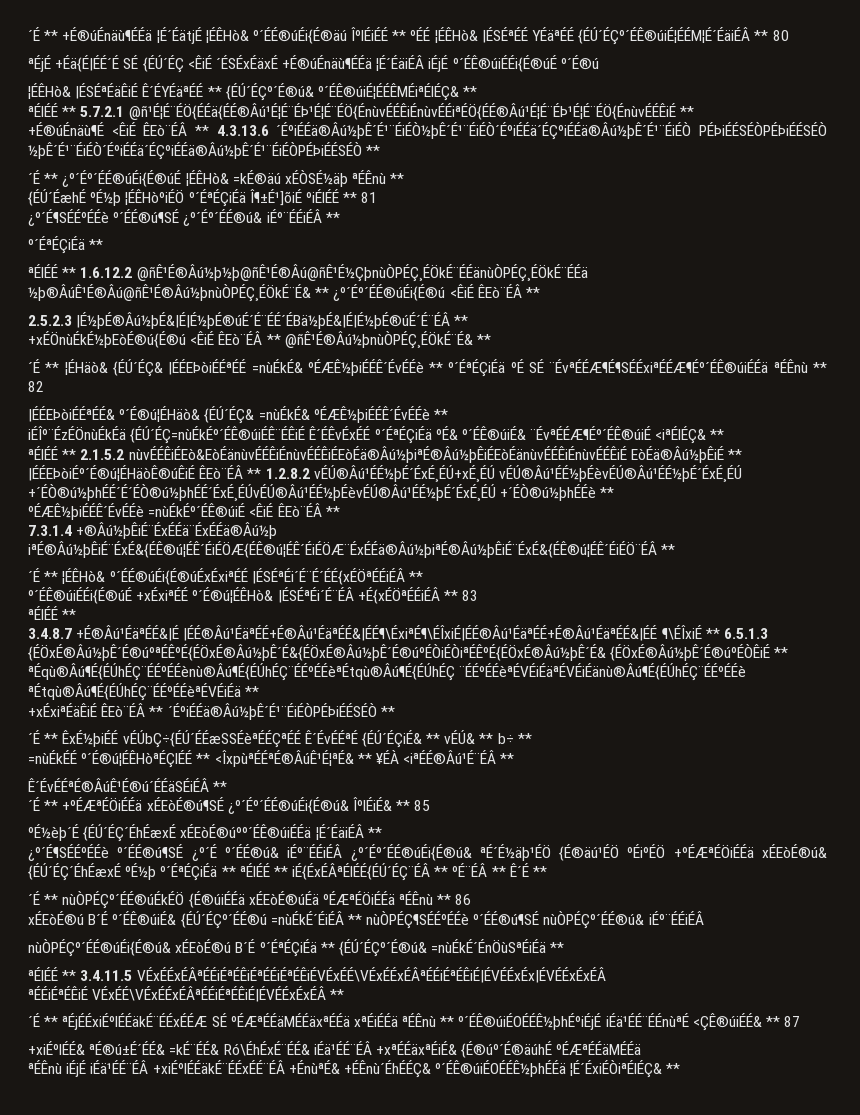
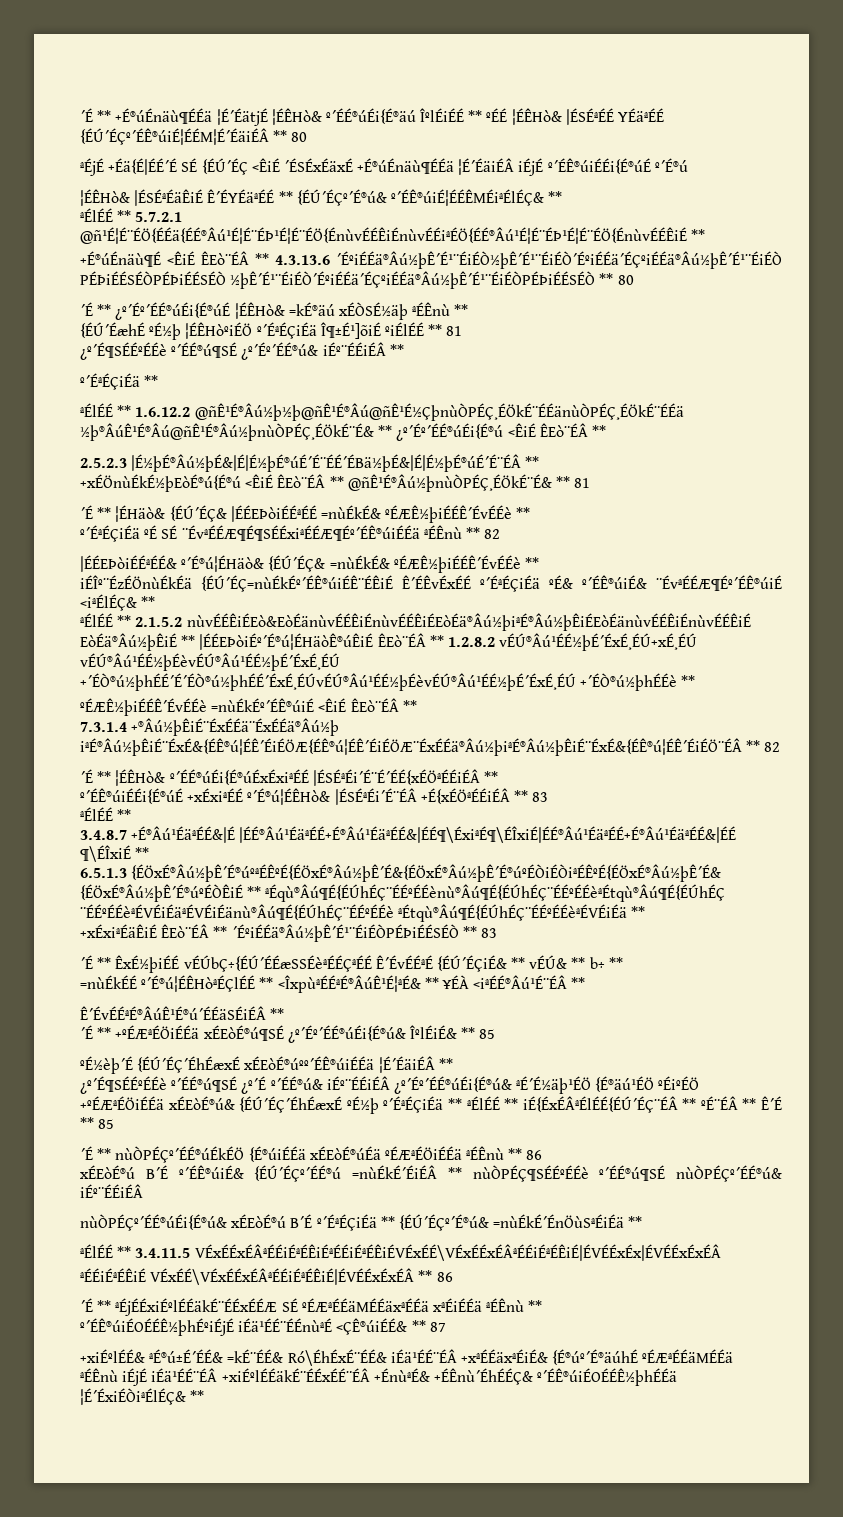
- +É®úÉnäù¶É <ÊiÉ ÊEò¨ÉÂ ** 4.3.13.6 ´ÉºiÉÉä®Âú½þÊ´É¹¨ÉiÉÒ½þÊ´É¹¨ÉiÉÒ´ÉºiÉÉä´ÉÇºiÉÉä®Âú½þÊ´É¹¨ÉiÉÒ PÉÞiÉÉSÉÒPÉÞiÉÉSÉÒ ½þÊ´É¹¨ÉiÉÒ´ÉºiÉÉä´ÉÇºiÉÉä®Âú½þÊ´É¹¨ÉiÉÒPÉÞiÉÉSÉÒ **
+ +É®úÉnäù¶É <ÊiÉ ÊEò¨ÉÂ ** 4.3.13.6 ´ÉºiÉÉä®Âú½þÊ´É¹¨ÉiÉÒ½þÊ´É¹¨ÉiÉÒ´ÉºiÉÉä´ÉÇºiÉÉä®Âú½þÊ´É¹¨ÉiÉÒ PÉÞiÉÉSÉÒPÉÞiÉÉSÉÒ ½þÊ´É¹¨ÉiÉÒ´ÉºiÉÉä´ÉÇºiÉÉä®Âú½þÊ´É¹¨ÉiÉÒPÉÞiÉÉSÉÒ ** 80
- +xÉÖnùÉkÉ½þEòÉ®ú{É®ú <ÊiÉ ÊEò¨ÉÂ ** @ñÊ¹É®Âú½þnùÒPÉÇ¸ÉÖkÉ¨É& **
+ +xÉÖnùÉkÉ½þEòÉ®ú{É®ú <ÊiÉ ÊEò¨ÉÂ ** @ñÊ¹É®Âú½þnùÒPÉÇ¸ÉÖkÉ¨É& ** 81
- ´É ** ¦ÉHäò& {ÉÚ´ÉÇ& |ÉÉEÞòiÉÉªÉÉ =nùÉkÉ& ºÉÆÊ½þiÉÉÊ´ÉvÉÉè ** º´ÉªÉÇiÉä ºÉ SÉ ¨ÉvªÉÉÆ¶É¶SÉÉxiªÉÉÆ¶Éº´ÉÊ®úiÉÉä ªÉÊnù ** 82
+ ´É ** ¦ÉHäò& {ÉÚ´ÉÇ& |ÉÉEÞòiÉÉªÉÉ =nùÉkÉ& ºÉÆÊ½þiÉÉÊ´ÉvÉÉè **
+ º´ÉªÉÇiÉä ºÉ SÉ ¨ÉvªÉÉÆ¶É¶SÉÉxiªÉÉÆ¶Éº´ÉÊ®úiÉÉä ªÉÊnù ** 82
- 7.3.1.4 +®Âú½þÊiÉ¨ÉxÉÉä¨ÉxÉÉä®Âú½þ iªÉ®Âú½þÊiÉ¨ÉxÉ&{ÉÊ®ú¦ÉÊ´ÉiÉÖÆ{ÉÊ®ú¦ÉÊ´ÉiÉÖÆ¨ÉxÉÉä®Âú½þiªÉ®Âú½þÊiÉ¨ÉxÉ&{ÉÊ®ú¦ÉÊ´ÉiÉÖ¨ÉÂ **
+ 7.3.1.4 +®Âú½þÊiÉ¨ÉxÉÉä¨ÉxÉÉä®Âú½þ iªÉ®Âú½þÊiÉ¨ÉxÉ&{ÉÊ®ú¦ÉÊ´ÉiÉÖÆ{ÉÊ®ú¦ÉÊ´ÉiÉÖÆ¨ÉxÉÉä®Âú½þiªÉ®Âú½þÊiÉ¨ÉxÉ&{ÉÊ®ú¦ÉÊ´ÉiÉÖ¨ÉÂ ** 82
- 3.4.8.7 +É®Âú¹ÉäªÉÉ&|É |ÉÉ®Âú¹ÉäªÉÉ+É®Âú¹ÉäªÉÉ&|ÉÉ¶\ÉxiªÉ¶\ÉÎxiÉ|ÉÉ®Âú¹ÉäªÉÉ+É®Âú¹ÉäªÉÉ&|ÉÉ ¶\ÉÎxiÉ ** 6.5.1.3 {ÉÖxÉ®Âú½þÊ´É®úºªÉÊºÉ{ÉÖxÉ®Âú½þÊ´É&{ÉÖxÉ®Âú½þÊ´É®úºÉÒiÉÒiªÉÊºÉ{ÉÖxÉ®Âú½þÊ´É& {ÉÖxÉ®Âú½þÊ´É®úºÉÒÊiÉ ** ªÉqù®Âú¶É{ÉÚhÉÇ¨ÉÉºÉÉènù®Âú¶É{ÉÚhÉÇ¨ÉÉºÉÉèªÉtqù®Âú¶É{ÉÚhÉÇ ¨ÉÉºÉÉèªÉVÉiÉäªÉVÉiÉänù®Âú¶É{ÉÚhÉÇ¨ÉÉºÉÉè ªÉtqù®Âú¶É{ÉÚhÉÇ¨ÉÉºÉÉèªÉVÉiÉä **
+ 3.4.8.7 +É®Âú¹ÉäªÉÉ&|É |ÉÉ®Âú¹ÉäªÉÉ+É®Âú¹ÉäªÉÉ&|ÉÉ¶\ÉxiªÉ¶\ÉÎxiÉ|ÉÉ®Âú¹ÉäªÉÉ+É®Âú¹ÉäªÉÉ&|ÉÉ ¶\ÉÎxiÉ **
+ 6.5.1.3 {ÉÖxÉ®Âú½þÊ´É®úºªÉÊºÉ{ÉÖxÉ®Âú½þÊ´É&{ÉÖxÉ®Âú½þÊ´É®úºÉÒiÉÒiªÉÊºÉ{ÉÖxÉ®Âú½þÊ´É& {ÉÖxÉ®Âú½þÊ´É®úºÉÒÊiÉ ** ªÉqù®Âú¶É{ÉÚhÉÇ¨ÉÉºÉÉènù®Âú¶É{ÉÚhÉÇ¨ÉÉºÉÉèªÉtqù®Âú¶É{ÉÚhÉÇ ¨ÉÉºÉÉèªÉVÉiÉäªÉVÉiÉänù®Âú¶É{ÉÚhÉÇ¨ÉÉºÉÉè ªÉtqù®Âú¶É{ÉÚhÉÇ¨ÉÉºÉÉèªÉVÉiÉä **
- +xÉxiªÉäÊiÉ ÊEò¨ÉÂ ** ´ÉºiÉÉä®Âú½þÊ´É¹¨ÉiÉÒPÉÞiÉÉSÉÒ **
+ +xÉxiªÉäÊiÉ ÊEò¨ÉÂ ** ´ÉºiÉÉä®Âú½þÊ´É¹¨ÉiÉÒPÉÞiÉÉSÉÒ ** 83
- ¿º´É¶SÉÉºÉÉè º´ÉÉ®ú¶SÉ ¿º´É º´ÉÉ®ú& iÉº¨ÉÉiÉÂ ¿º´Éº´ÉÉ®úÉi{É®ú& ªÉ´É½äþ¹ÉÖ {É®äú¹ÉÖ ºÉiºÉÖ +ºÉÆªÉÖiÉÉä xÉEòÉ®ú& {ÉÚ´ÉÇ´ÉhÉæxÉ ºÉ½þ º´ÉªÉÇiÉä ** ªÉlÉÉ ** iÉ{ÉxÉÂªÉlÉÉ{ÉÚ´ÉÇ¨ÉÂ ** ºÉ¨ÉÂ ** Ê´É **
+ ¿º´É¶SÉÉºÉÉè º´ÉÉ®ú¶SÉ ¿º´É º´ÉÉ®ú& iÉº¨ÉÉiÉÂ ¿º´Éº´ÉÉ®úÉi{É®ú& ªÉ´É½äþ¹ÉÖ {É®äú¹ÉÖ ºÉiºÉÖ +ºÉÆªÉÖiÉÉä xÉEòÉ®ú& {ÉÚ´ÉÇ´ÉhÉæxÉ ºÉ½þ º´ÉªÉÇiÉä ** ªÉlÉÉ ** iÉ{ÉxÉÂªÉlÉÉ{ÉÚ´ÉÇ¨ÉÂ ** ºÉ¨ÉÂ ** Ê´É ** 85
- ªÉÉiÉªÉÊiÉ VÉxÉÉ\VÉxÉÉxÉÂªÉÉiÉªÉÊiÉ|ÉVÉÉxÉxÉÂ **
+ ªÉÉiÉªÉÊiÉ VÉxÉÉ\VÉxÉÉxÉÂªÉÉiÉªÉÊiÉ|ÉVÉÉxÉxÉÂ ** 86
- ´É ** ªÉjÉÉxiÉºlÉÉäkÉ¨ÉÉxÉÉÆ SÉ ºÉÆªÉÉäMÉÉäxªÉÉä xªÉiÉÉä ªÉÊnù ** º´ÉÊ®úiÉOÉÉÊ½þhÉºiÉjÉ iÉä¹ÉÉ¨ÉÉnùªÉ <ÇÊ®úiÉÉ& ** 87
+ ´É ** ªÉjÉÉxiÉºlÉÉäkÉ¨ÉÉxÉÉÆ SÉ ºÉÆªÉÉäMÉÉäxªÉÉä xªÉiÉÉä ªÉÊnù **
+ º´ÉÊ®úiÉOÉÉÊ½þhÉºiÉjÉ iÉä¹ÉÉ¨ÉÉnùªÉ <ÇÊ®úiÉÉ& ** 87

